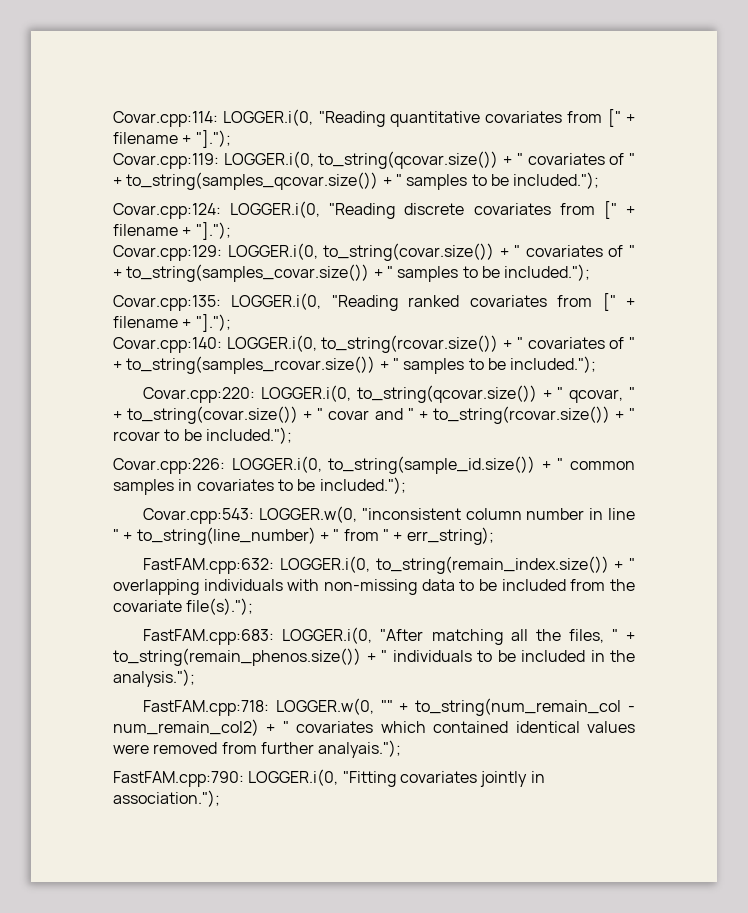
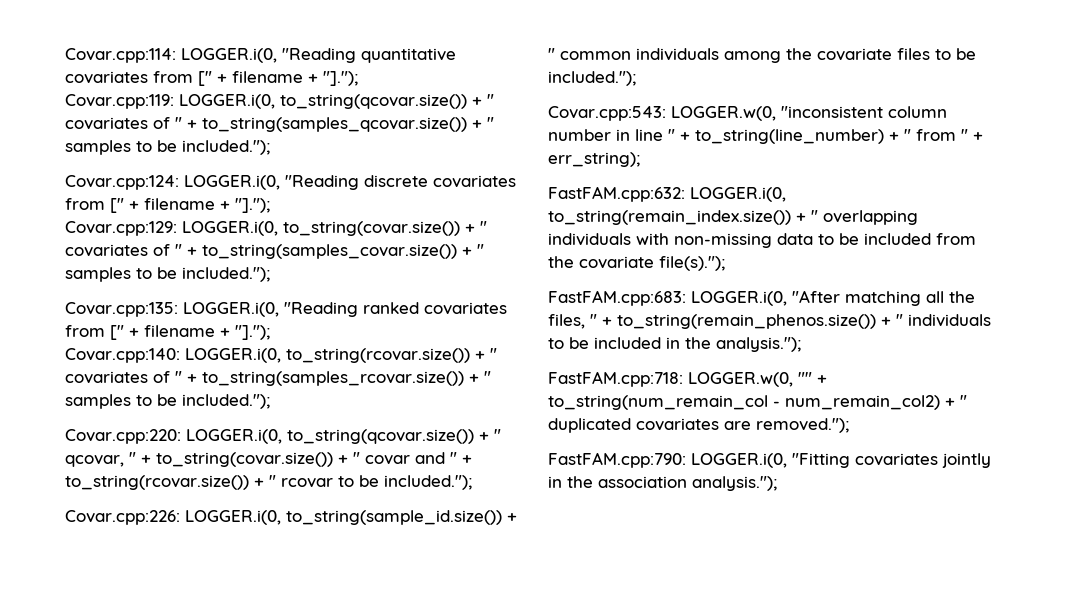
- Covar.cpp:226: LOGGER.i(0, to_string(sample_id.size()) + " common samples in covariates to be included.");
+ Covar.cpp:226: LOGGER.i(0, to_string(sample_id.size()) + " common individuals among the covariate files to be included.");
- FastFAM.cpp:718: LOGGER.w(0, "" + to_string(num_remain_col - num_remain_col2) + " covariates which contained identical values were removed from further analyais.");
+ FastFAM.cpp:718: LOGGER.w(0, "" + to_string(num_remain_col - num_remain_col2) + " duplicated covariates are removed.");
- FastFAM.cpp:790: LOGGER.i(0, "Fitting covariates jointly in association.");
+ FastFAM.cpp:790: LOGGER.i(0, "Fitting covariates jointly in the association analysis.");

